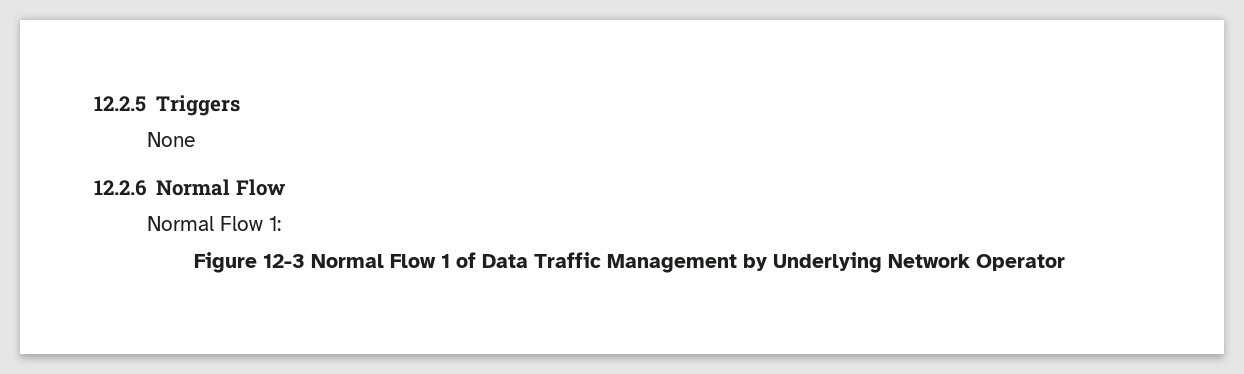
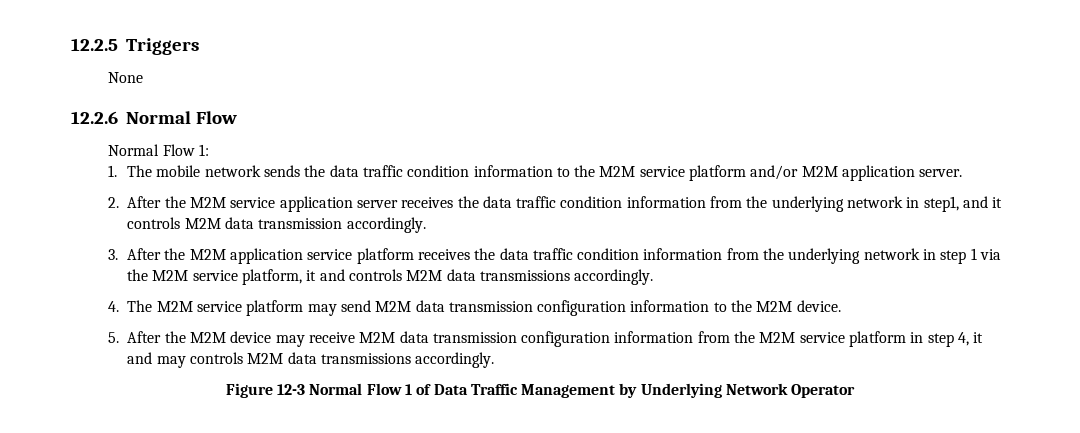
+ 1. The mobile network sends the data traffic condition information to the M2M service platform and/or M2M application server.
+ 2. After the M2M service application server receives the data traffic condition information from the underlying network in step1, and it controls M2M data transmission accordingly.
+ 3. After the M2M application service platform receives the data traffic condition information from the underlying network in step 1 via the M2M service platform, it and controls M2M data transmissions accordingly.
+ 4. The M2M service platform may send M2M data transmission configuration information to the M2M device.
+ 5. After the M2M device may receive M2M data transmission configuration information from the M2M service platform in step 4, it and may controls M2M data transmissions accordingly.

